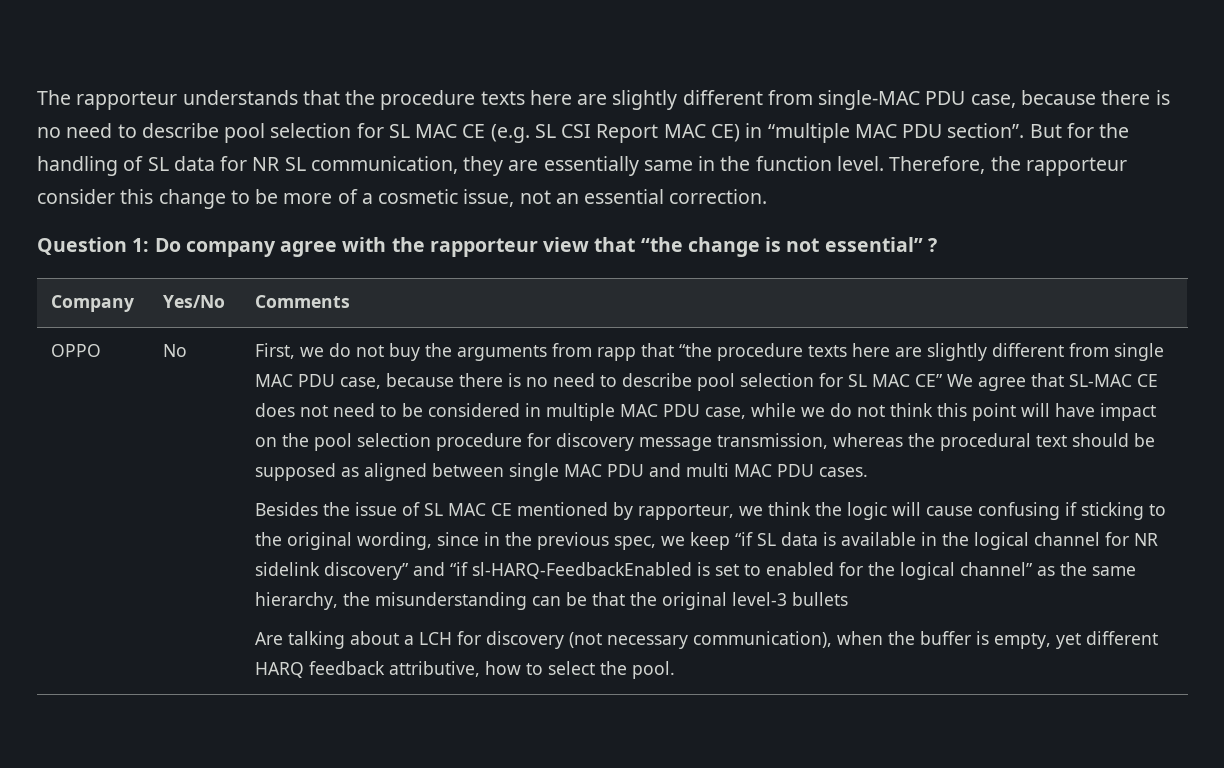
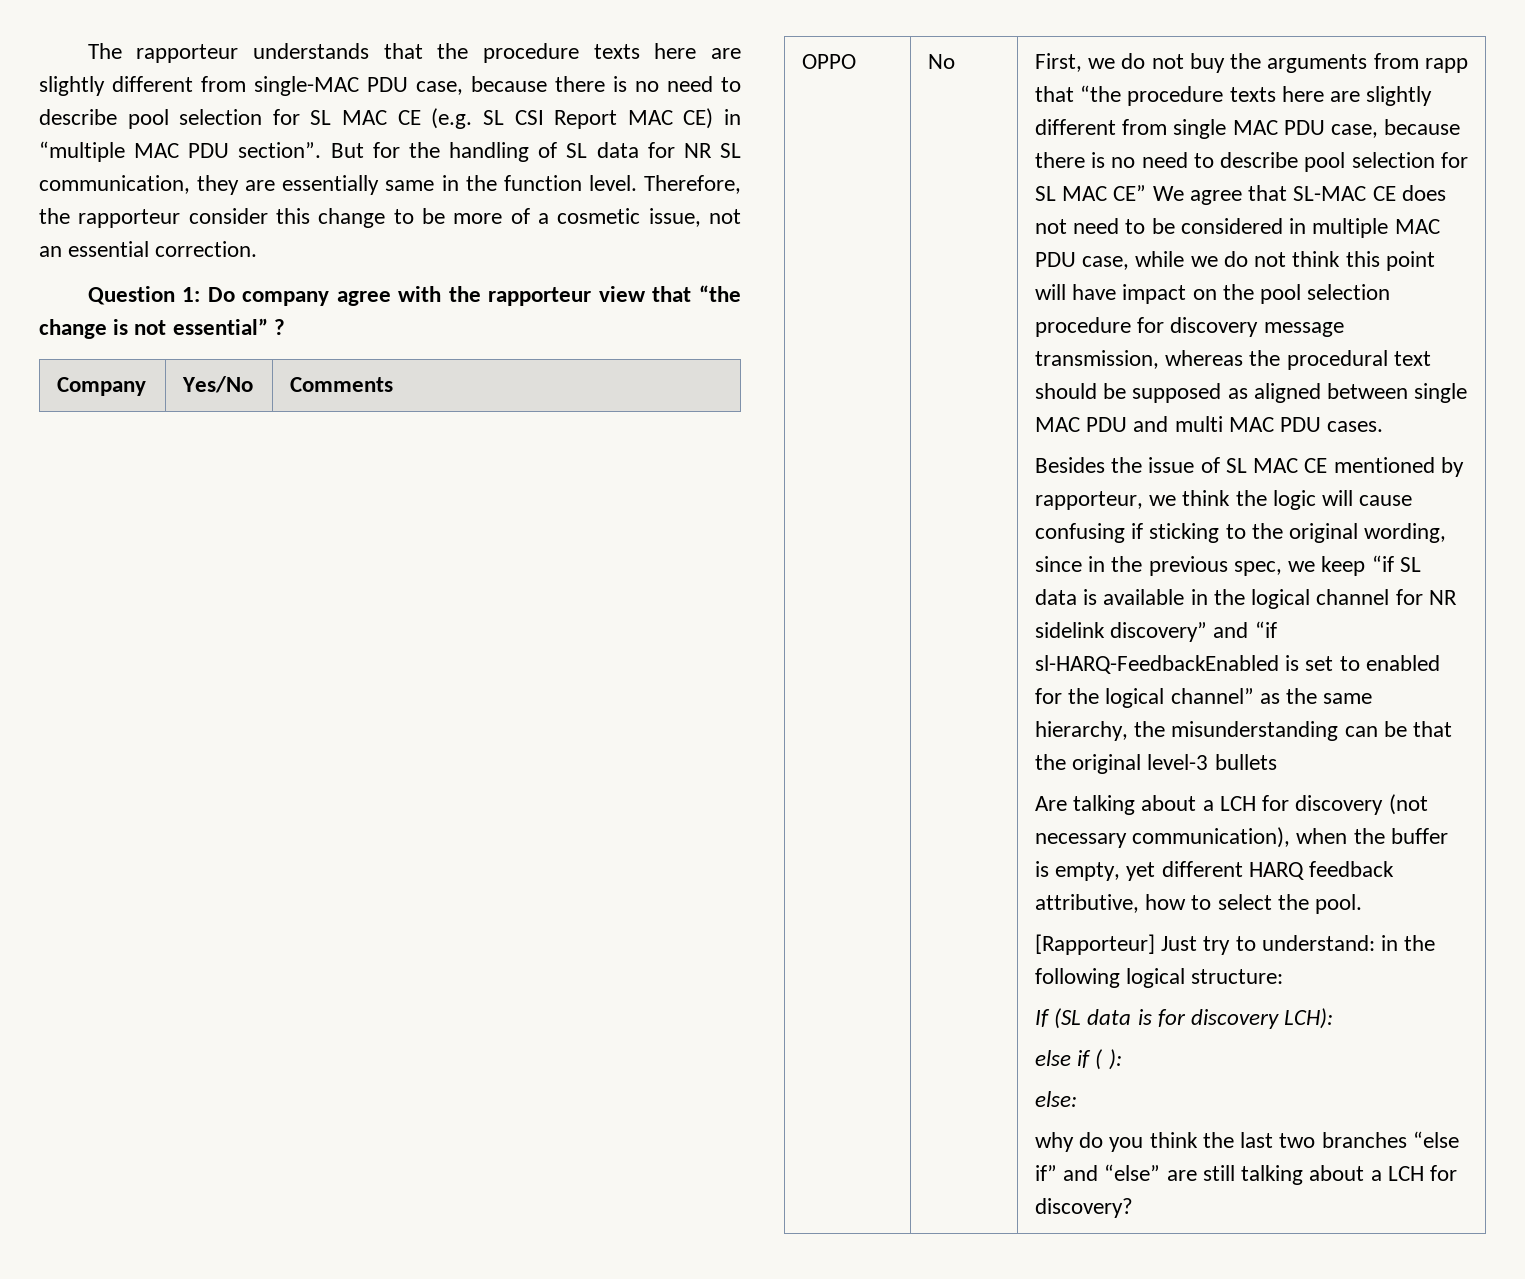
+ [Rapporteur] Just try to understand: in the following logical structure:
+ If (SL data is for discovery LCH):
+ else if ( ):
+ else:
+ why do you think the last two branches “else if” and “else” are still talking about a LCH for discovery?

